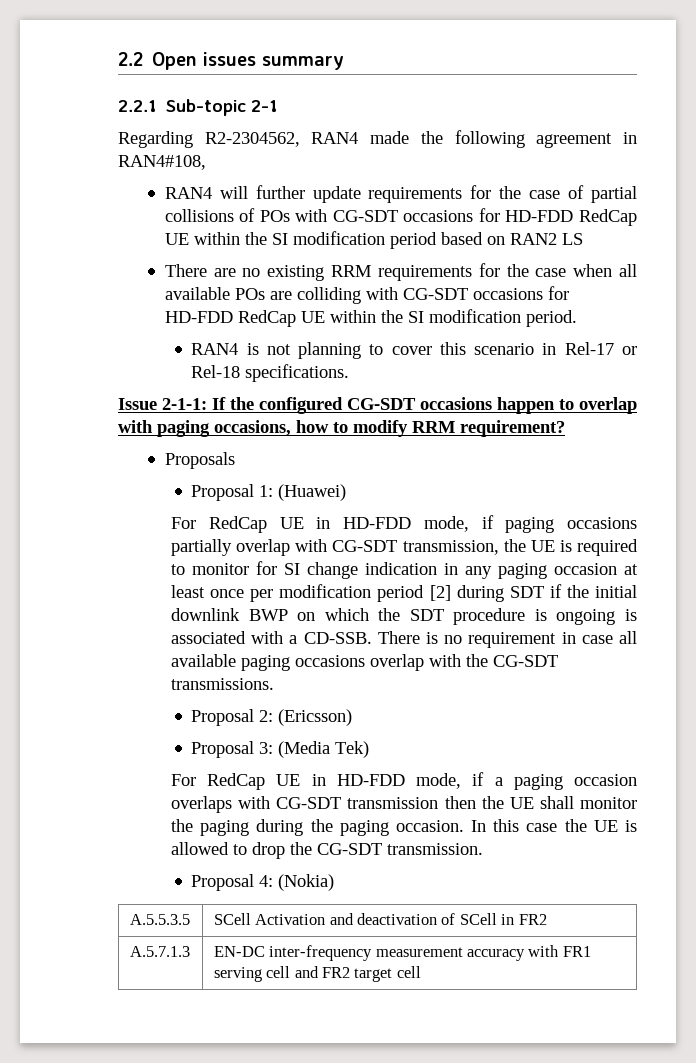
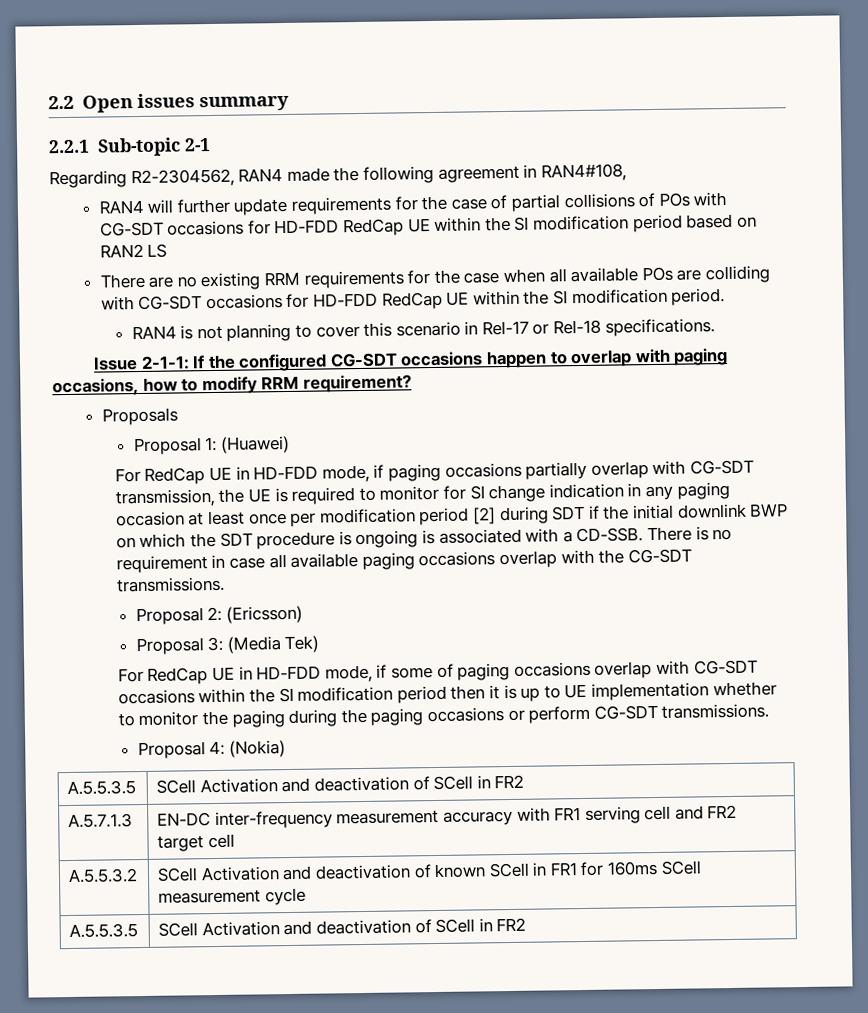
- For RedCap UE in HD-FDD mode, if a paging occasion overlaps with CG-SDT transmission then the UE shall monitor the paging during the paging occasion. In this case the UE is allowed to drop the CG-SDT transmission.
+ For RedCap UE in HD-FDD mode, if some of paging occasions overlap with CG-SDT occasions within the SI modification period then it is up to UE implementation whether to monitor the paging during the paging occasions or perform CG-SDT transmissions.
+ A.5.5.3.2 | SCell Activation and deactivation of known SCell in FR1 for 160ms SCell measurement cycle
+ A.5.5.3.5 | SCell Activation and deactivation of SCell in FR2

